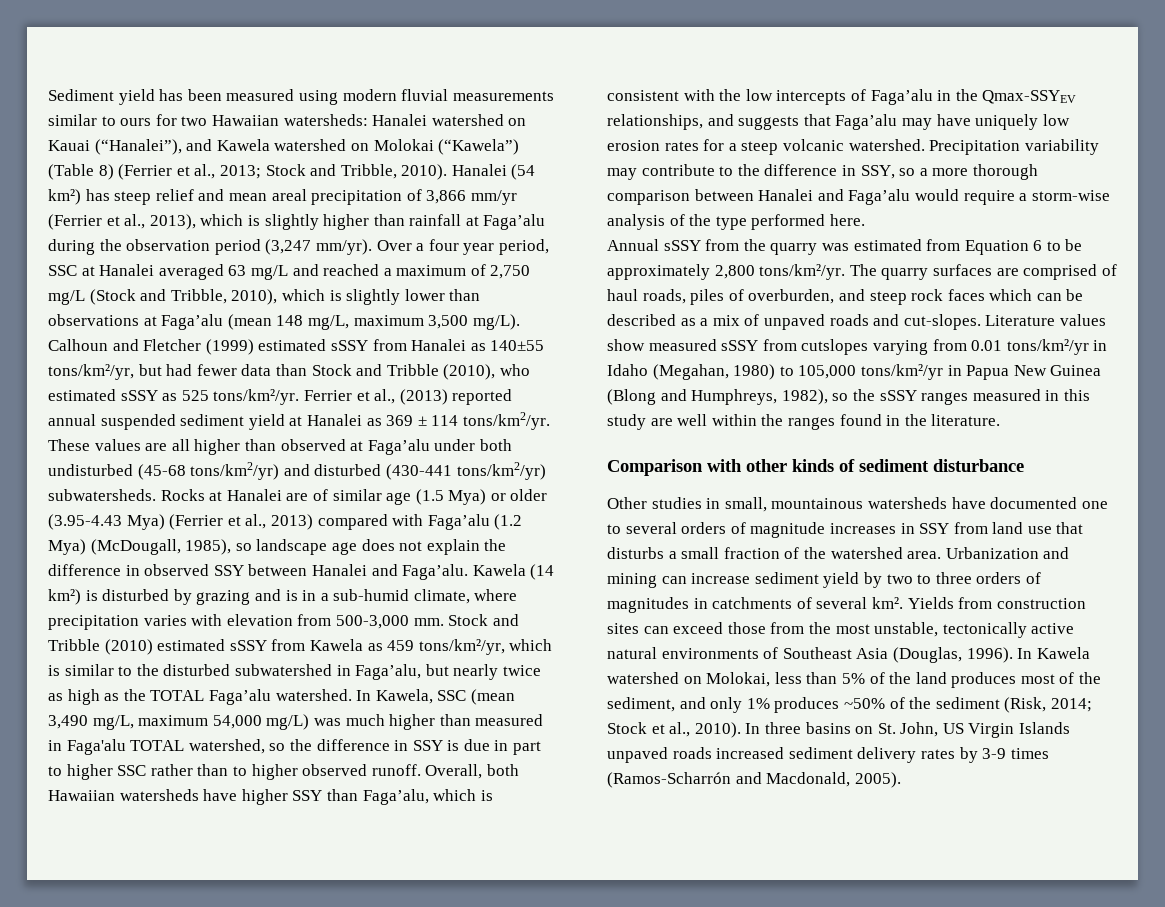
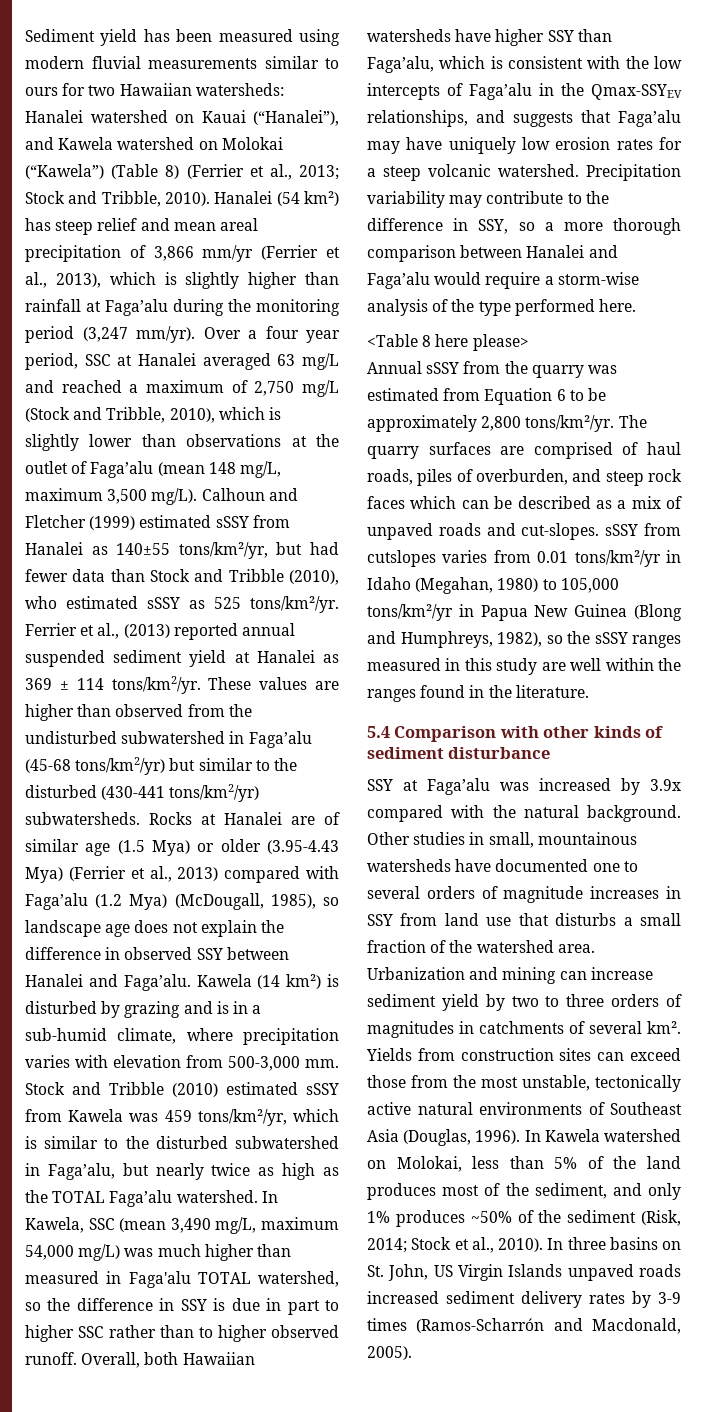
- Hanalei (54 km²) has steep relief and mean areal precipitation of 3,866 mm/yr (Ferrier et al., 2013), which is slightly higher than rainfall at Faga’alu during the observation period (3,247 mm/yr).
+ Hanalei (54 km²) has steep relief and mean areal precipitation of 3,866 mm/yr (Ferrier et al., 2013), which is slightly higher than rainfall at Faga’alu during the monitoring period (3,247 mm/yr).
- Over a four year period, SSC at Hanalei averaged 63 mg/L and reached a maximum of 2,750 mg/L (Stock and Tribble, 2010), which is slightly lower than observations at Faga’alu (mean 148 mg/L, maximum 3,500 mg/L).
+ Over a four year period, SSC at Hanalei averaged 63 mg/L and reached a maximum of 2,750 mg/L (Stock and Tribble, 2010), which is slightly lower than observations at the outlet of Faga’alu (mean 148 mg/L, maximum 3,500 mg/L).
- These values are all higher than observed at Faga’alu under both undisturbed (45-68 tons/km2/yr) and disturbed (430-441 tons/km2/yr) subwatersheds.
+ These values are higher than observed from the undisturbed subwatershed in Faga’alu (45-68 tons/km2/yr) but similar to the disturbed (430-441 tons/km2/yr) subwatersheds.
- Stock and Tribble (2010) estimated sSSY from Kawela as 459 tons/km²/yr, which is similar to the disturbed subwatershed in Faga’alu, but nearly twice as high as the TOTAL Faga’alu watershed.
+ Stock and Tribble (2010) estimated sSSY from Kawela was 459 tons/km²/yr, which is similar to the disturbed subwatershed in Faga’alu, but nearly twice as high as the TOTAL Faga’alu watershed.
+ <Table 8 here please>
- The quarry surfaces are comprised of haul roads, piles of overburden, and steep rock faces which can be described as a mix of unpaved roads and cut-slopes. Literature values show measured sSSY from cutslopes varying from 0.01 tons/km²/yr in Idaho (Megahan, 1980) to 105,000 tons/km²/yr in Papua New Guinea (Blong and Humphreys, 1982), so the sSSY ranges measured in this study are well within the ranges found in the literature.
+ The quarry surfaces are comprised of haul roads, piles of overburden, and steep rock faces which can be described as a mix of unpaved roads and cut-slopes. sSSY from cutslopes varies from 0.01 tons/km²/yr in Idaho (Megahan, 1980) to 105,000 tons/km²/yr in Papua New Guinea (Blong and Humphreys, 1982), so the sSSY ranges measured in this study are well within the ranges found in the literature.
- Comparison with other kinds of sediment disturbance
+ 5.4 Comparison with other kinds of sediment disturbance
+ SSY at Faga’alu was increased by 3.9x compared with the natural background.

